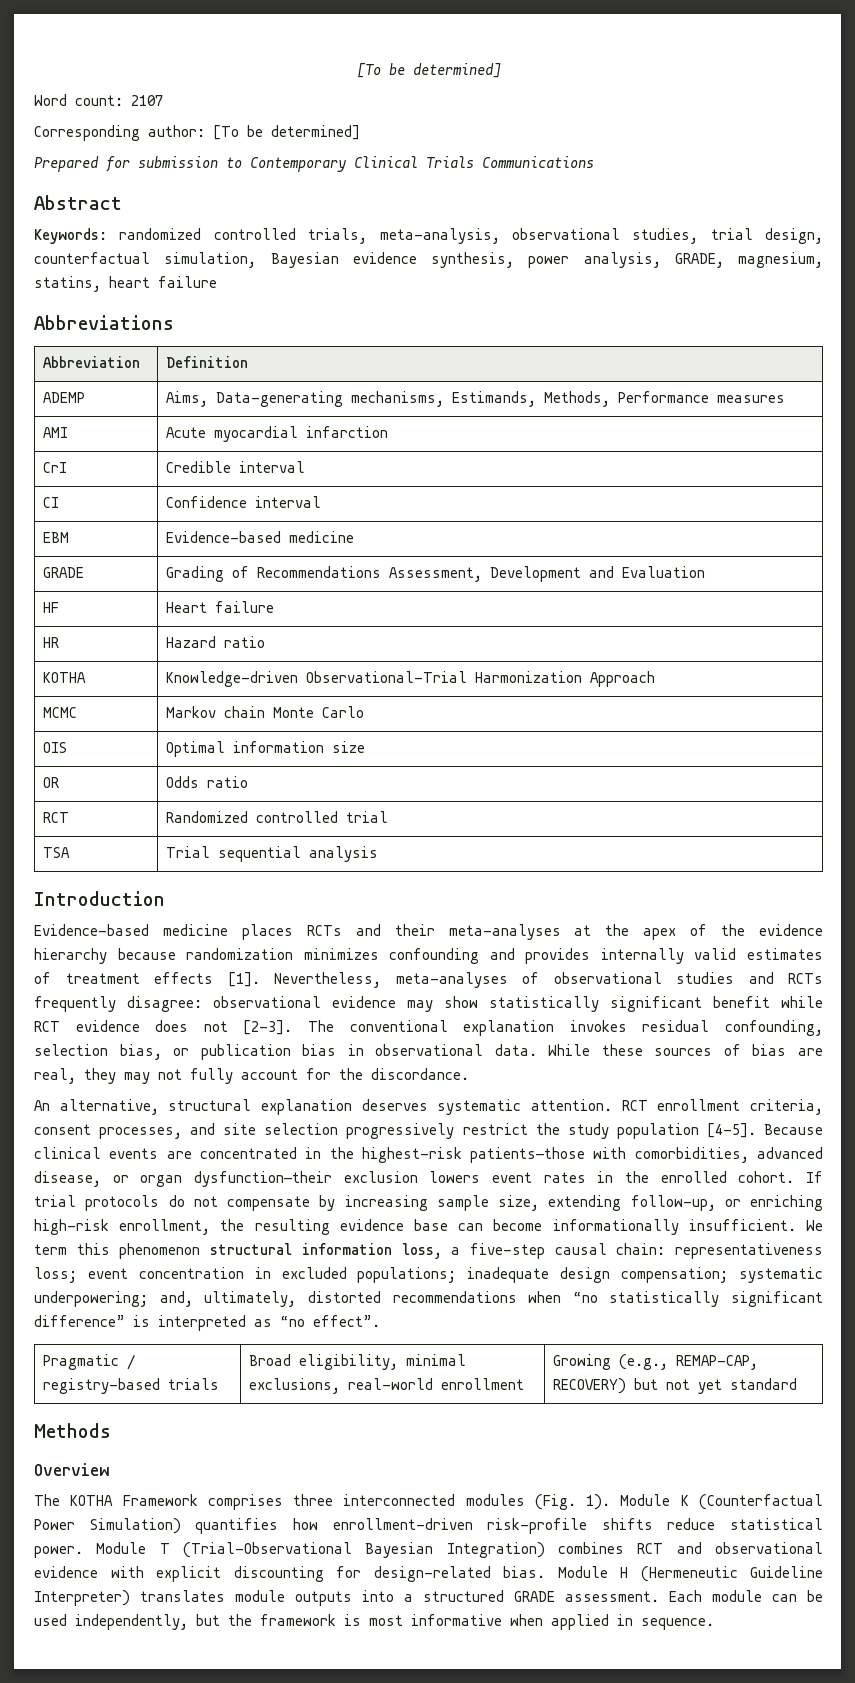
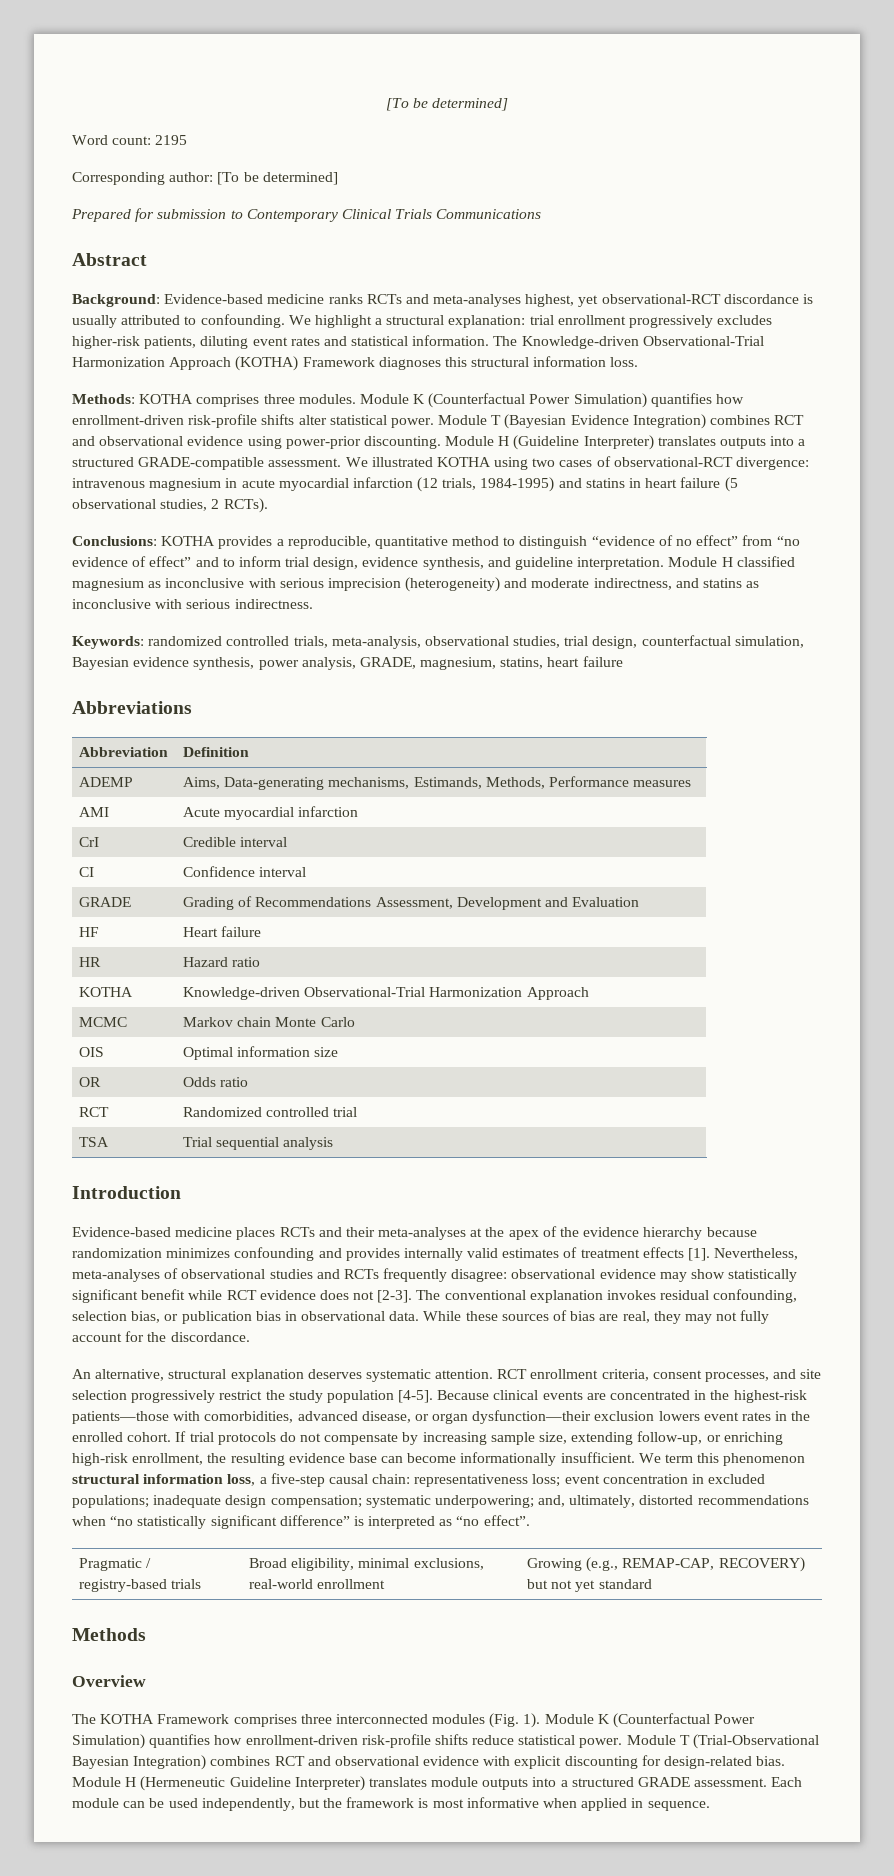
- Word count: 2107
+ Word count: 2195
+ Background: Evidence-based medicine ranks RCTs and meta-analyses highest, yet observational-RCT discordance is usually attributed to confounding. We highlight a structural explanation: trial enrollment progressively excludes higher-risk patients, diluting event rates and statistical information. The Knowledge-driven Observational-Trial Harmonization Approach (KOTHA) Framework diagnoses this structural information loss.
+ Methods: KOTHA comprises three modules. Module K (Counterfactual Power Simulation) quantifies how enrollment-driven risk-profile shifts alter statistical power. Module T (Bayesian Evidence Integration) combines RCT and observational evidence using power-prior discounting. Module H (Guideline Interpreter) translates outputs into a structured GRADE-compatible assessment. We illustrated KOTHA using two cases of observational-RCT divergence: intravenous magnesium in acute myocardial infarction (12 trials, 1984-1995) and statins in heart failure (5 observational studies, 2 RCTs).
+ Conclusions: KOTHA provides a reproducible, quantitative method to distinguish “evidence of no effect” from “no evidence of effect” and to inform trial design, evidence synthesis, and guideline interpretation. Module H classified magnesium as inconclusive with serious imprecision (heterogeneity) and moderate indirectness, and statins as inconclusive with serious indirectness.
- EBM | Evidence-based medicine

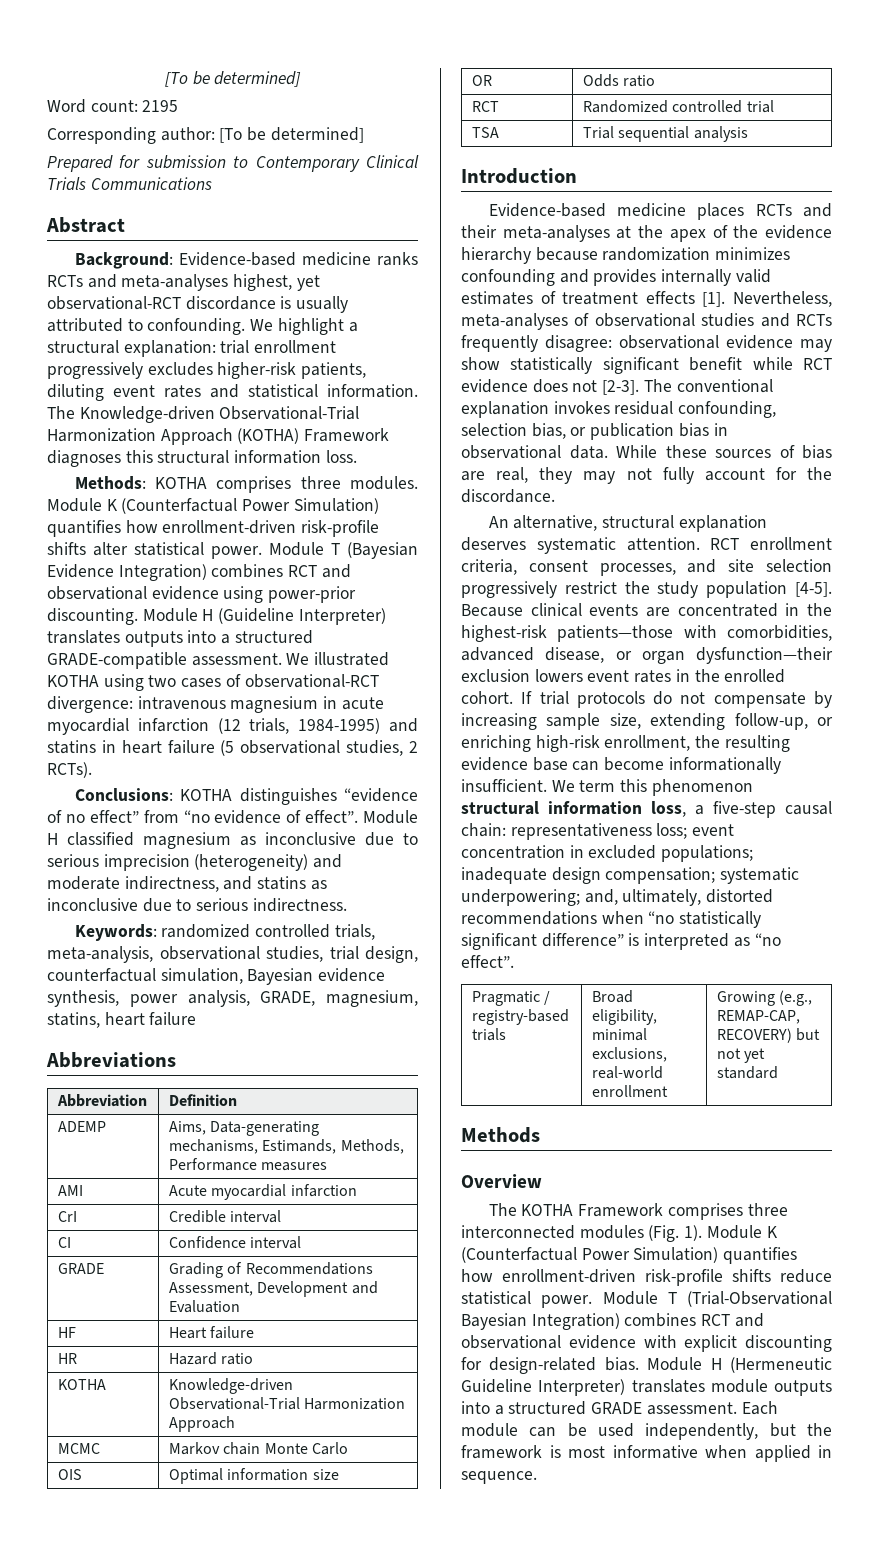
- Conclusions: KOTHA provides a reproducible, quantitative method to distinguish “evidence of no effect” from “no evidence of effect” and to inform trial design, evidence synthesis, and guideline interpretation.
+ Conclusions: KOTHA distinguishes “evidence of no effect” from “no evidence of effect”.
- Module H classified magnesium as inconclusive with serious imprecision (heterogeneity) and moderate indirectness, and statins as inconclusive with serious indirectness.
+ Module H classified magnesium as inconclusive due to serious imprecision (heterogeneity) and moderate indirectness, and statins as inconclusive due to serious indirectness.

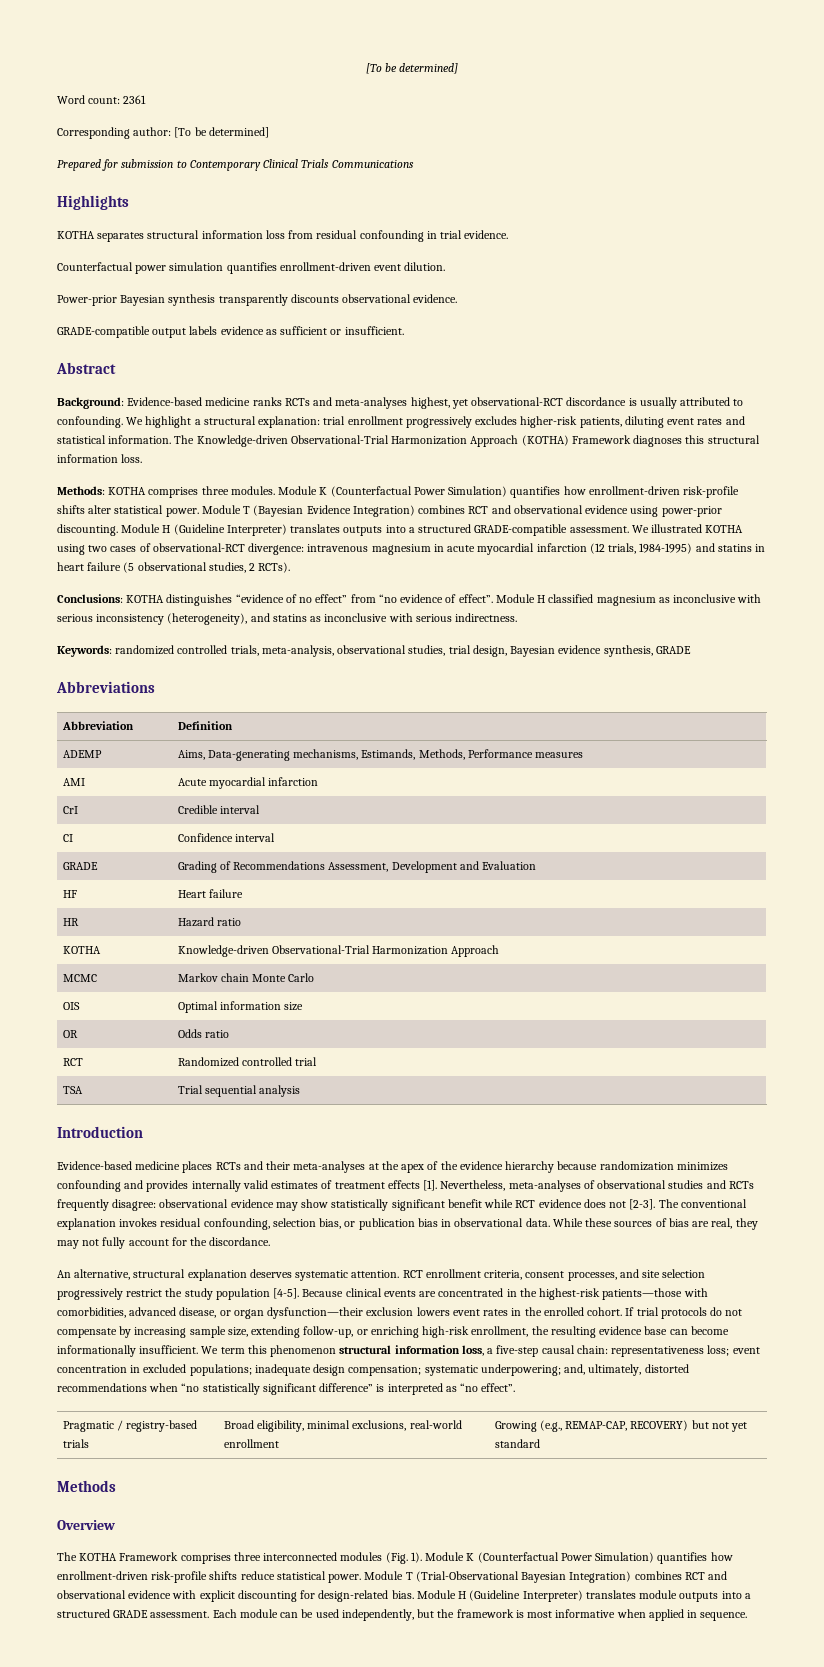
- Word count: 2195
+ Word count: 2361
+ Highlights
+ KOTHA separates structural information loss from residual confounding in trial evidence.
+ Counterfactual power simulation quantifies enrollment-driven event dilution.
+ Power-prior Bayesian synthesis transparently discounts observational evidence.
+ GRADE-compatible output labels evidence as sufficient or insufficient.
- Module H classified magnesium as inconclusive due to serious imprecision (heterogeneity) and moderate indirectness, and statins as inconclusive due to serious indirectness.
+ Module H classified magnesium as inconclusive with serious inconsistency (heterogeneity), and statins as inconclusive with serious indirectness.
- Keywords: randomized controlled trials, meta-analysis, observational studies, trial design, counterfactual simulation, Bayesian evidence synthesis, power analysis, GRADE, magnesium, statins, heart failure
+ Keywords: randomized controlled trials, meta-analysis, observational studies, trial design, Bayesian evidence synthesis, GRADE
- Module H (Hermeneutic Guideline Interpreter) translates module outputs into a structured GRADE assessment.
+ Module H (Guideline Interpreter) translates module outputs into a structured GRADE assessment.

